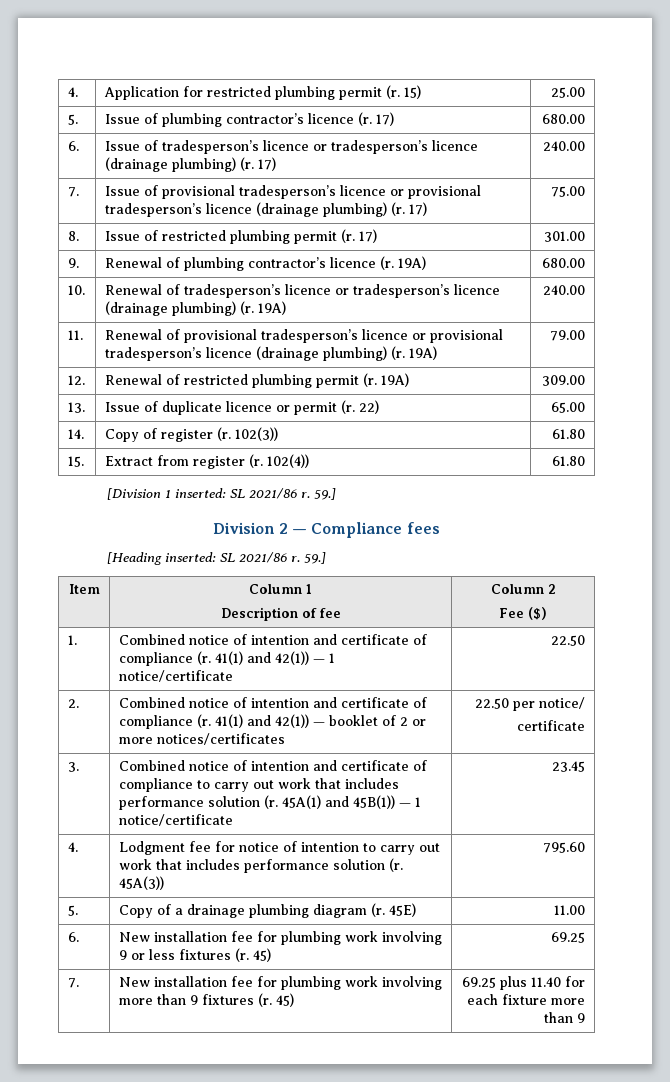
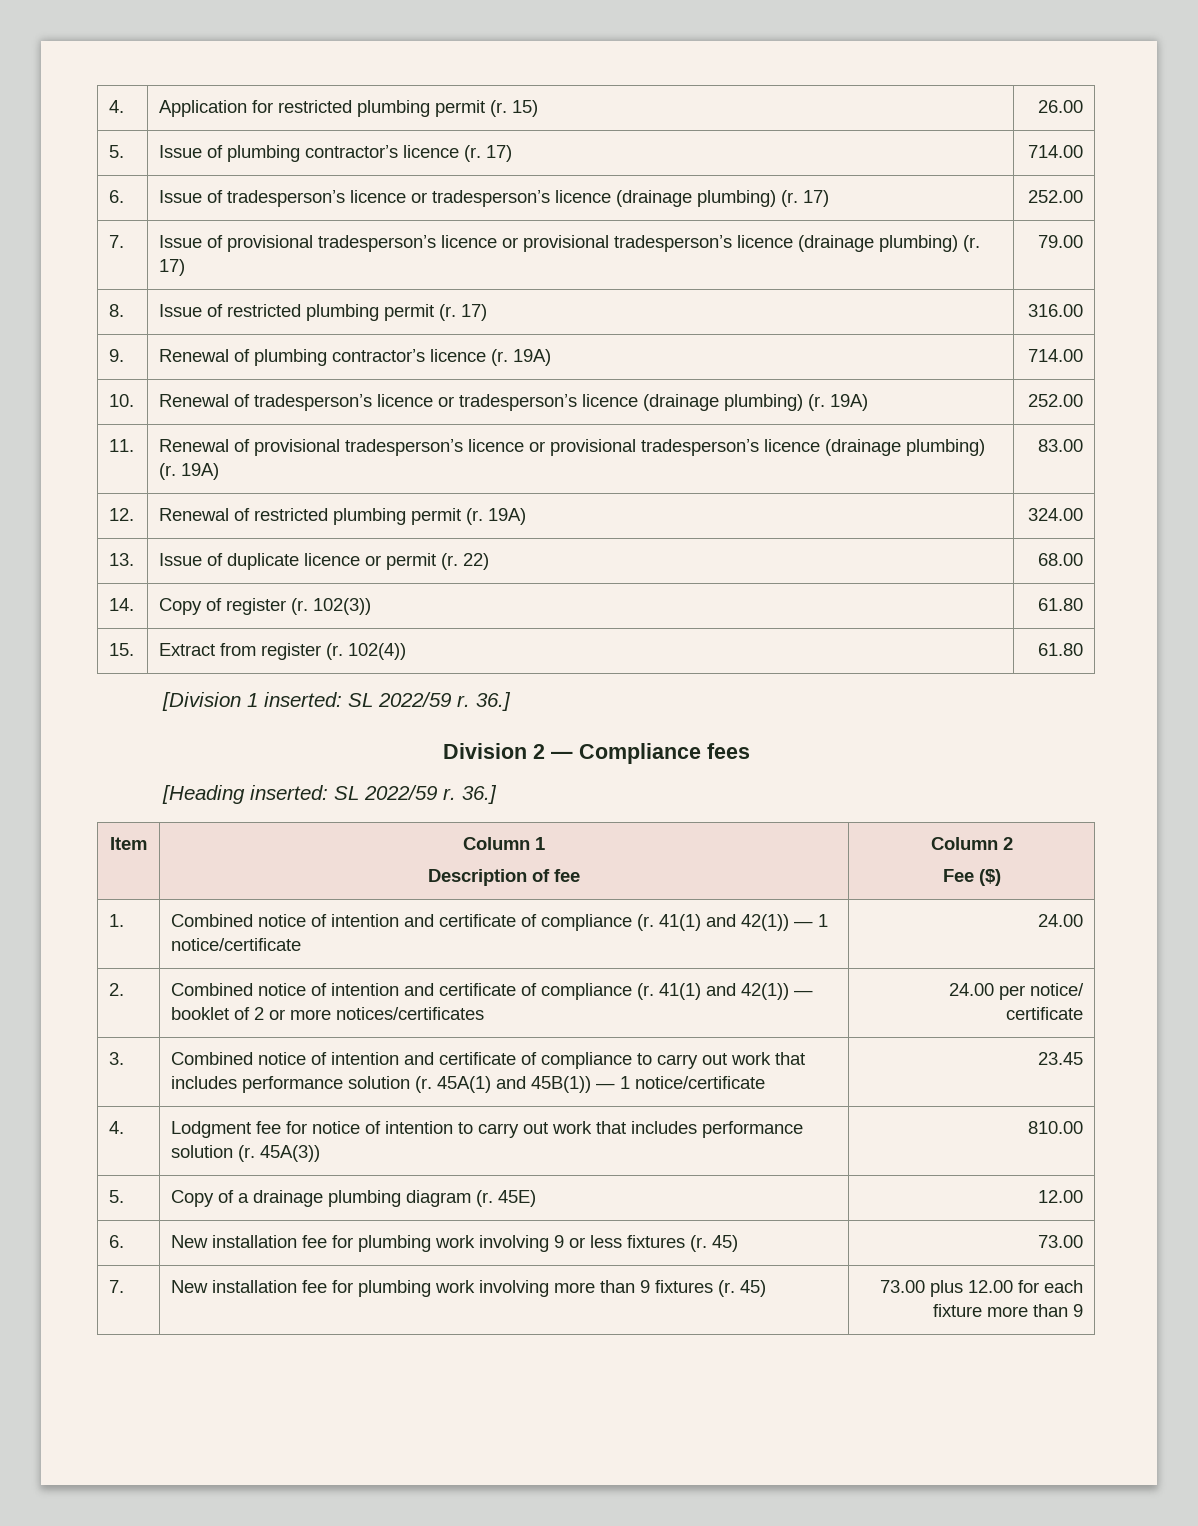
- 4. | Application for restricted plumbing permit (r. 15) | 25.00
+ 4. | Application for restricted plumbing permit (r. 15) | 26.00
- 5. | Issue of plumbing contractor’s licence (r. 17) | 680.00
+ 5. | Issue of plumbing contractor’s licence (r. 17) | 714.00
- 6. | Issue of tradesperson’s licence or tradesperson’s licence (drainage plumbing) (r. 17) | 240.00
+ 6. | Issue of tradesperson’s licence or tradesperson’s licence (drainage plumbing) (r. 17) | 252.00
- 7. | Issue of provisional tradesperson’s licence or provisional tradesperson’s licence (drainage plumbing) (r. 17) | 75.00
+ 7. | Issue of provisional tradesperson’s licence or provisional tradesperson’s licence (drainage plumbing) (r. 17) | 79.00
- 8. | Issue of restricted plumbing permit (r. 17) | 301.00
+ 8. | Issue of restricted plumbing permit (r. 17) | 316.00
- 9. | Renewal of plumbing contractor’s licence (r. 19A) | 680.00
+ 9. | Renewal of plumbing contractor’s licence (r. 19A) | 714.00
- 10. | Renewal of tradesperson’s licence or tradesperson’s licence (drainage plumbing) (r. 19A) | 240.00
+ 10. | Renewal of tradesperson’s licence or tradesperson’s licence (drainage plumbing) (r. 19A) | 252.00
- 11. | Renewal of provisional tradesperson’s licence or provisional tradesperson’s licence (drainage plumbing) (r. 19A) | 79.00
+ 11. | Renewal of provisional tradesperson’s licence or provisional tradesperson’s licence (drainage plumbing) (r. 19A) | 83.00
- 12. | Renewal of restricted plumbing permit (r. 19A) | 309.00
+ 12. | Renewal of restricted plumbing permit (r. 19A) | 324.00
- 13. | Issue of duplicate licence or permit (r. 22) | 65.00
+ 13. | Issue of duplicate licence or permit (r. 22) | 68.00
- [Division 1 inserted: SL 2021/86 r. 59.]
+ [Division 1 inserted: SL 2022/59 r. 36.]
- [Heading inserted: SL 2021/86 r. 59.]
+ [Heading inserted: SL 2022/59 r. 36.]
- 1. | Combined notice of intention and certificate of compliance (r. 41(1) and 42(1)) — 1 notice/certificate | 22.50
+ 1. | Combined notice of intention and certificate of compliance (r. 41(1) and 42(1)) — 1 notice/certificate | 24.00
- 2. | Combined notice of intention and certificate of compliance (r. 41(1) and 42(1)) — booklet of 2 or more notices/certificates | 22.50 per notice/
+ 2. | Combined notice of intention and certificate of compliance (r. 41(1) and 42(1)) — booklet of 2 or more notices/certificates | 24.00 per notice/
- 4. | Lodgment fee for notice of intention to carry out work that includes performance solution (r. 45A(3)) | 795.60
+ 4. | Lodgment fee for notice of intention to carry out work that includes performance solution (r. 45A(3)) | 810.00
- 5. | Copy of a drainage plumbing diagram (r. 45E) | 11.00
+ 5. | Copy of a drainage plumbing diagram (r. 45E) | 12.00
- 6. | New installation fee for plumbing work involving 9 or less fixtures (r. 45) | 69.25
+ 6. | New installation fee for plumbing work involving 9 or less fixtures (r. 45) | 73.00
- 7. | New installation fee for plumbing work involving more than 9 fixtures (r. 45) | 69.25 plus 11.40 for each fixture more than 9
+ 7. | New installation fee for plumbing work involving more than 9 fixtures (r. 45) | 73.00 plus 12.00 for each fixture more than 9

